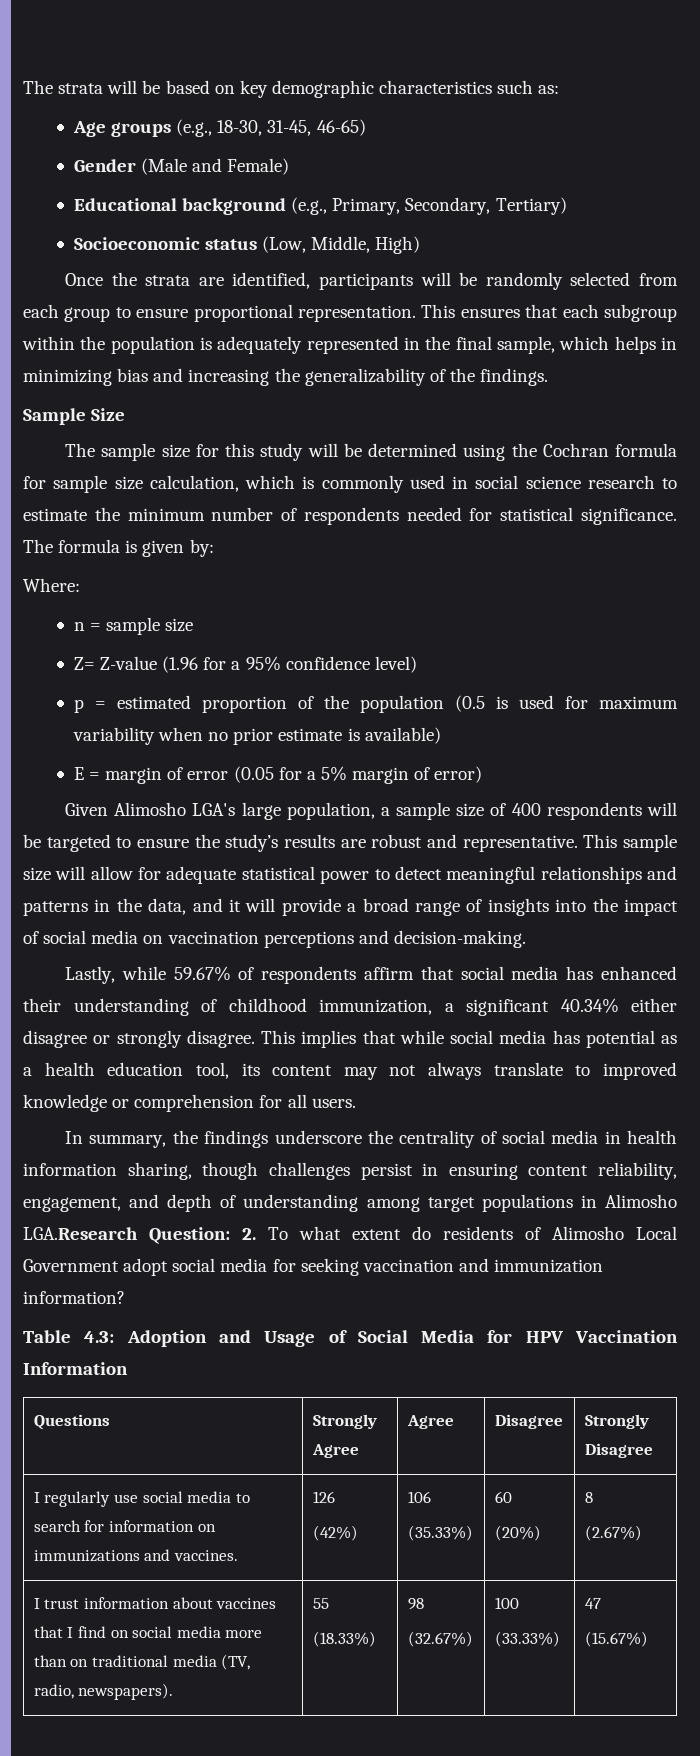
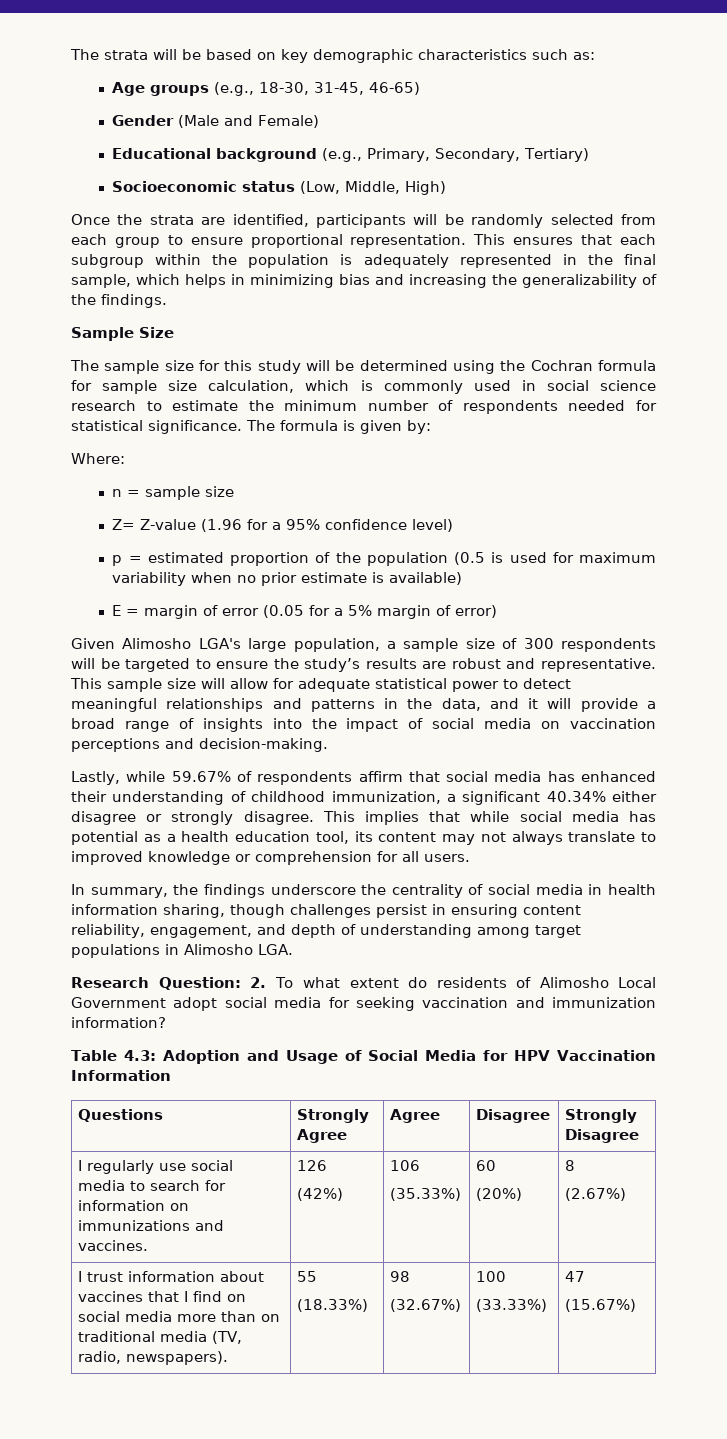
- Given Alimosho LGA's large population, a sample size of 400 respondents will be targeted to ensure the study’s results are robust and representative.
+ Given Alimosho LGA's large population, a sample size of 300 respondents will be targeted to ensure the study’s results are robust and representative.
- In summary, the findings underscore the centrality of social media in health information sharing, though challenges persist in ensuring content reliability, engagement, and depth of understanding among target populations in Alimosho LGA.Research Question: 2. To what extent do residents of Alimosho Local Government adopt social media for seeking vaccination and immunization information?
+ In summary, the findings underscore the centrality of social media in health information sharing, though challenges persist in ensuring content reliability, engagement, and depth of understanding among target populations in Alimosho LGA.
+ Research Question: 2. To what extent do residents of Alimosho Local Government adopt social media for seeking vaccination and immunization information?

